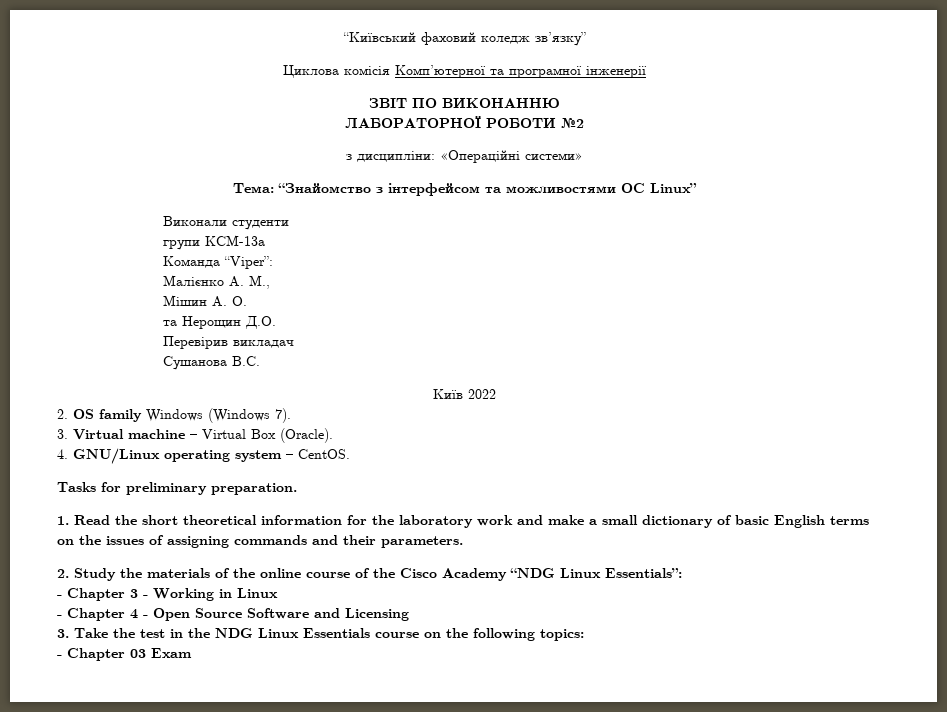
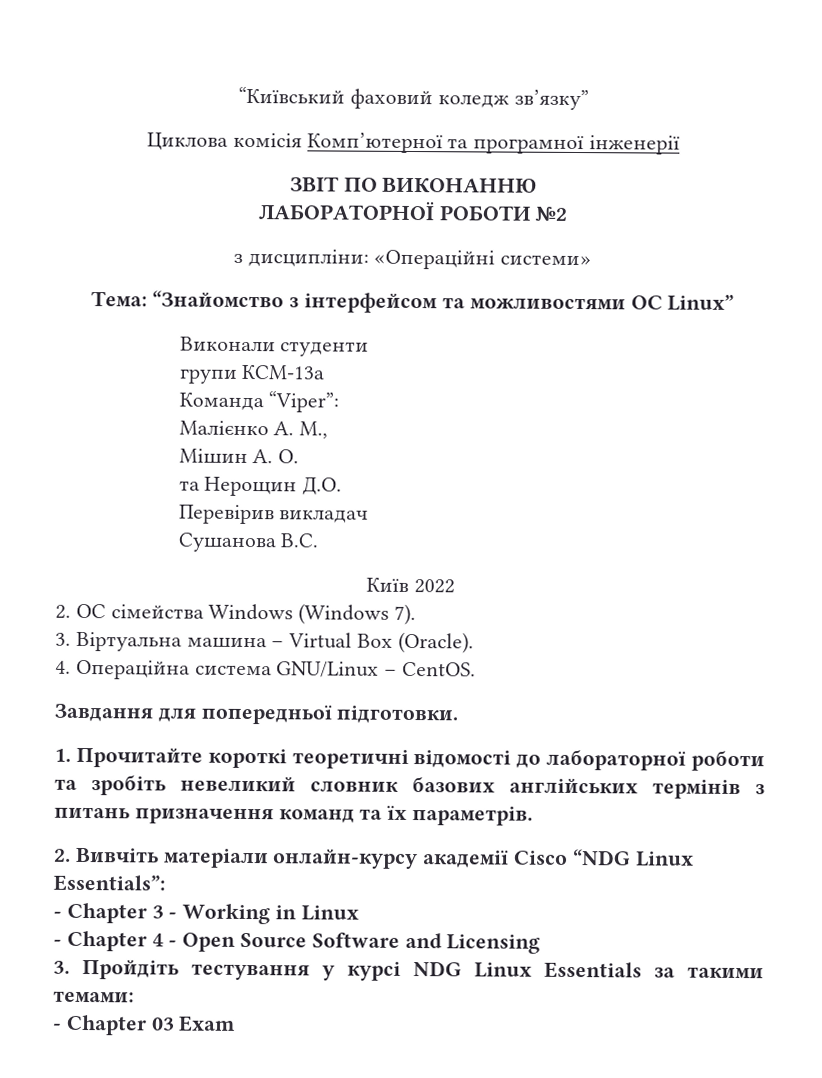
- 2. OS family Windows (Windows 7).
+ 2. ОС сімейства Windows (Windows 7).
- 3. Virtual machine – Virtual Box (Oracle).
+ 3. Віртуальна машина – Virtual Box (Oracle).
- 4. GNU/Linux operating system – CentOS.
+ 4. Операційна система GNU/Linux – CentOS.
- Tasks for preliminary preparation.
- 1. Read the short theoretical information for the laboratory work and make a small dictionary of basic English terms on the issues of assigning commands and their parameters.
- 2. Study the materials of the online course of the Cisco Academy “NDG Linux Essentials”:
+ Завдання для попередньої підготовки.
+ 1. Прочитайте короткі теоретичні відомості до лабораторної роботи та зробіть невеликий словник базових англійських термінів з питань призначення команд та їх параметрів.
+ 2. Вивчіть матеріали онлайн-курсу академії Cisco “NDG Linux Essentials”:
- 3. Take the test in the NDG Linux Essentials course on the following topics:
+ 3. Пройдіть тестування у курсі NDG Linux Essentials за такими темами:

